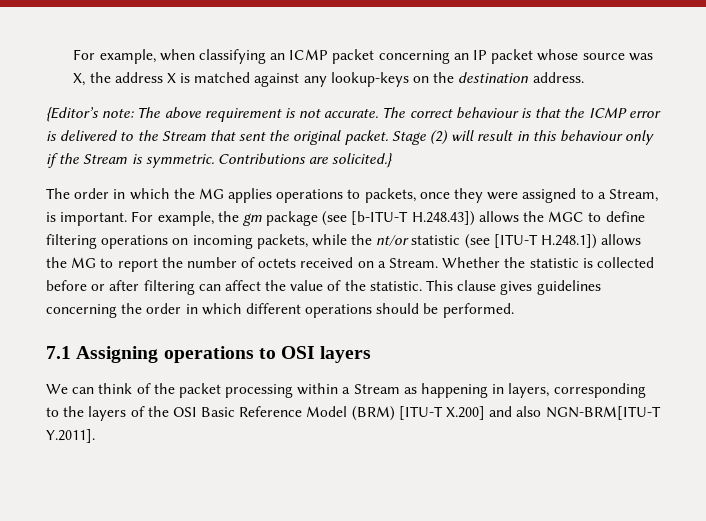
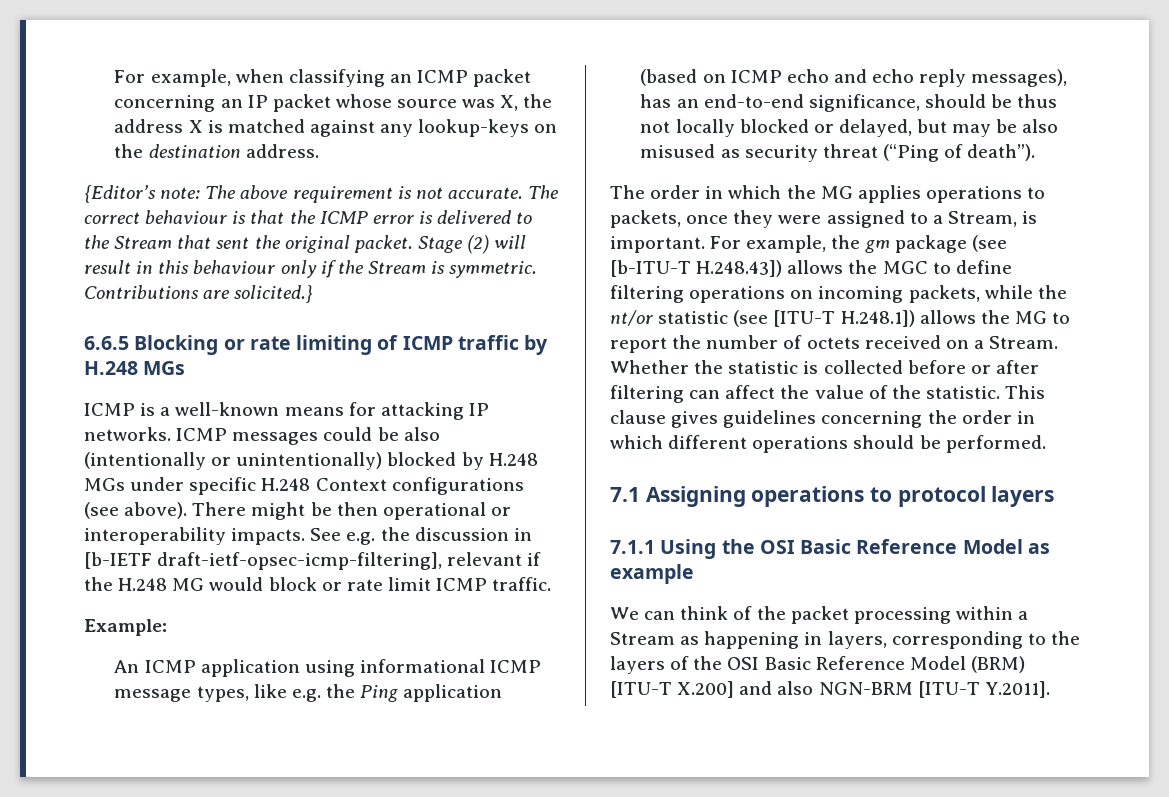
+ 6.6.5 Blocking or rate limiting of ICMP traffic by H.248 MGs
+ ICMP is a well-known means for attacking IP networks. ICMP messages could be also (intentionally or unintentionally) blocked by H.248 MGs under specific H.248 Context configurations (see above). There might be then operational or interoperability impacts. See e.g. the discussion in [b-IETF draft-ietf-opsec-icmp-filtering], relevant if the H.248 MG would block or rate limit ICMP traffic.
+ Example:
+ An ICMP application using informational ICMP message types, like e.g. the Ping application (based on ICMP echo and echo reply messages), has an end-to-end significance, should be thus not locally blocked or delayed, but may be also misused as security threat (“Ping of death”).
- 7.1 Assigning operations to OSI layers
+ 7.1 Assigning operations to protocol layers
+ 7.1.1 Using the OSI Basic Reference Model as example
- We can think of the packet processing within a Stream as happening in layers, corresponding to the layers of the OSI Basic Reference Model (BRM) [ITU-T X.200] and also NGN-BRM[ITU-T Y.2011].
+ We can think of the packet processing within a Stream as happening in layers, corresponding to the layers of the OSI Basic Reference Model (BRM) [ITU-T X.200] and also NGN-BRM [ITU-T Y.2011].

